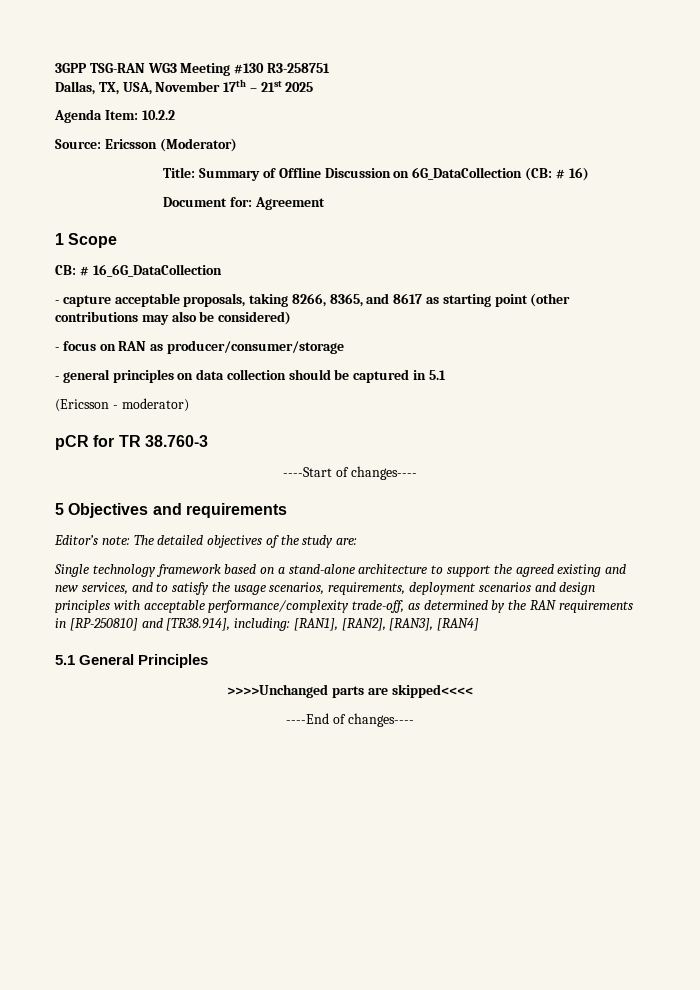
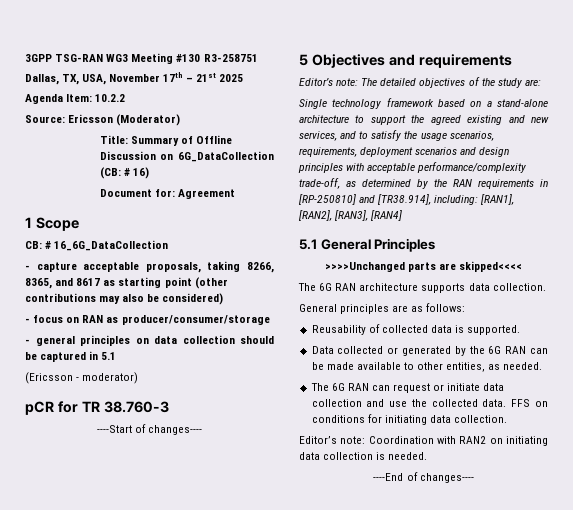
+ The 6G RAN architecture supports data collection.
+ General principles are as follows:
+ Reusability of collected data is supported.
+ Data collected or generated by the 6G RAN can be made available to other entities, as needed.
+ The 6G RAN can request or initiate data collection and use the collected data. FFS on conditions for initiating data collection.
+ Editor’s note: Coordination with RAN2 on initiating data collection is needed.

